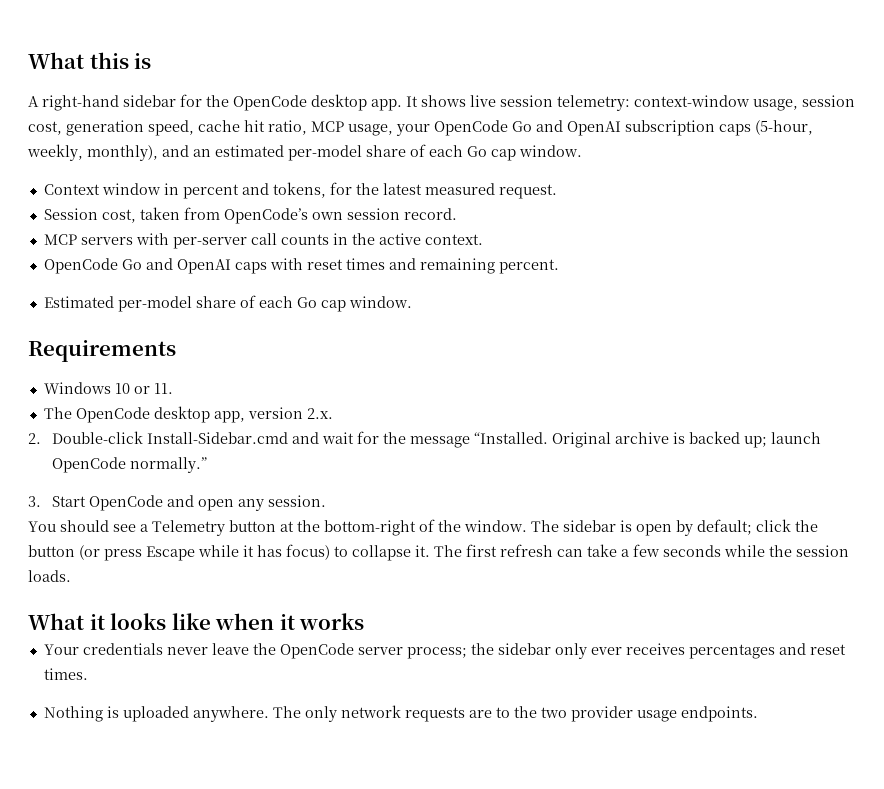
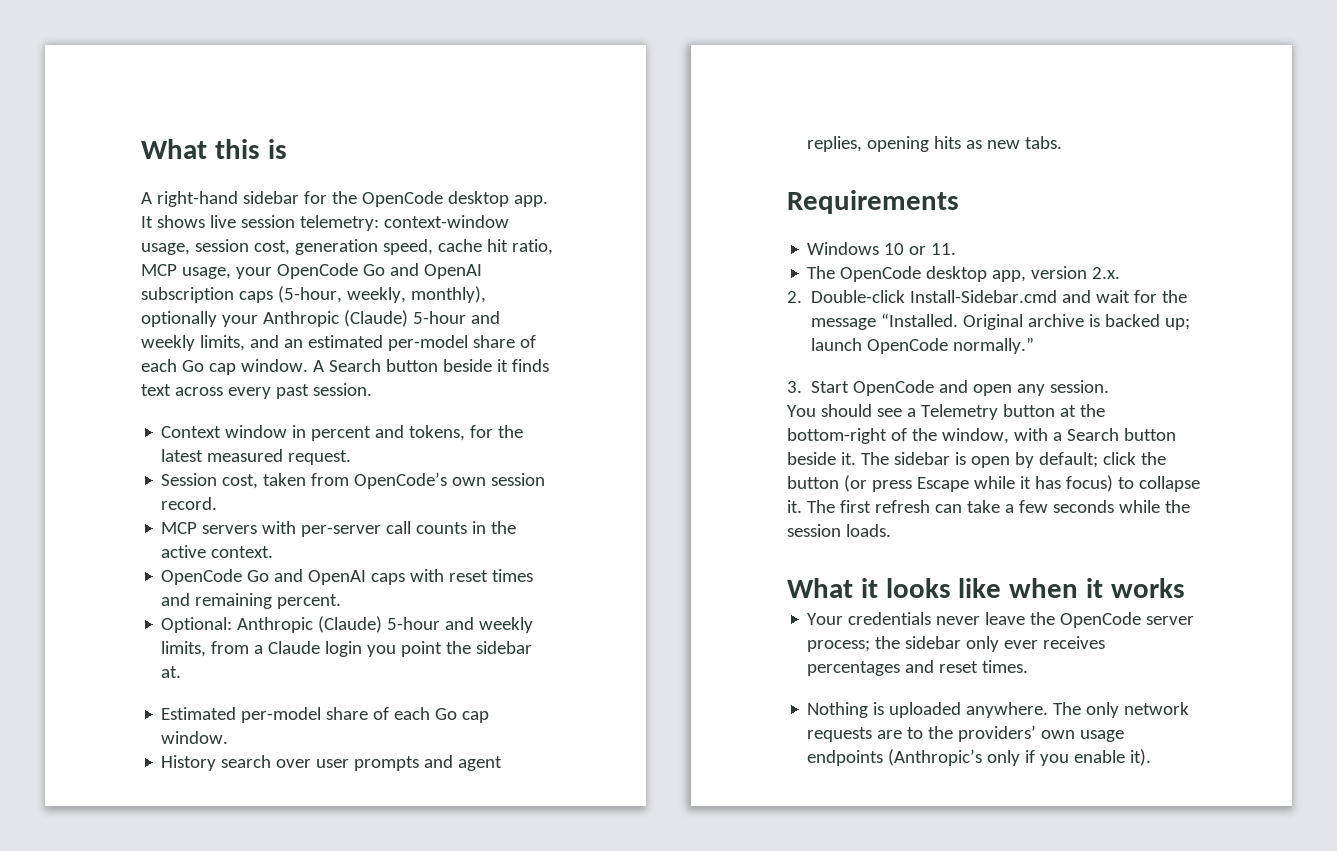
- It shows live session telemetry: context-window usage, session cost, generation speed, cache hit ratio, MCP usage, your OpenCode Go and OpenAI subscription caps (5-hour, weekly, monthly), and an estimated per-model share of each Go cap window.
+ It shows live session telemetry: context-window usage, session cost, generation speed, cache hit ratio, MCP usage, your OpenCode Go and OpenAI subscription caps (5-hour, weekly, monthly), optionally your Anthropic (Claude) 5-hour and weekly limits, and an estimated per-model share of each Go cap window. A Search button beside it finds text across every past session.
+ Optional: Anthropic (Claude) 5-hour and weekly limits, from a Claude login you point the sidebar at.
+ History search over user prompts and agent replies, opening hits as new tabs.
- You should see a Telemetry button at the bottom-right of the window.
+ You should see a Telemetry button at the bottom-right of the window, with a Search button beside it.
- The only network requests are to the two provider usage endpoints.
+ The only network requests are to the providers’ own usage endpoints (Anthropic’s only if you enable it).

